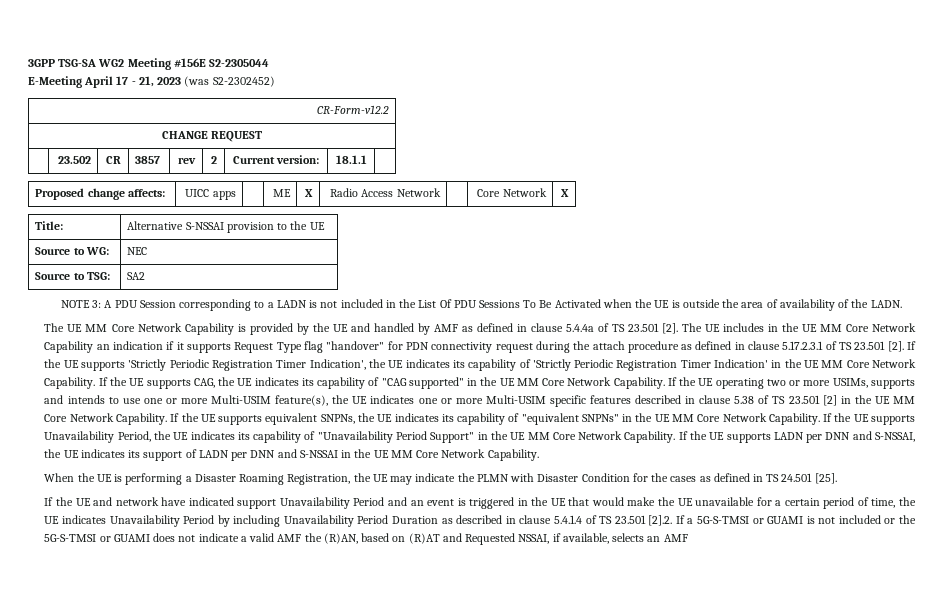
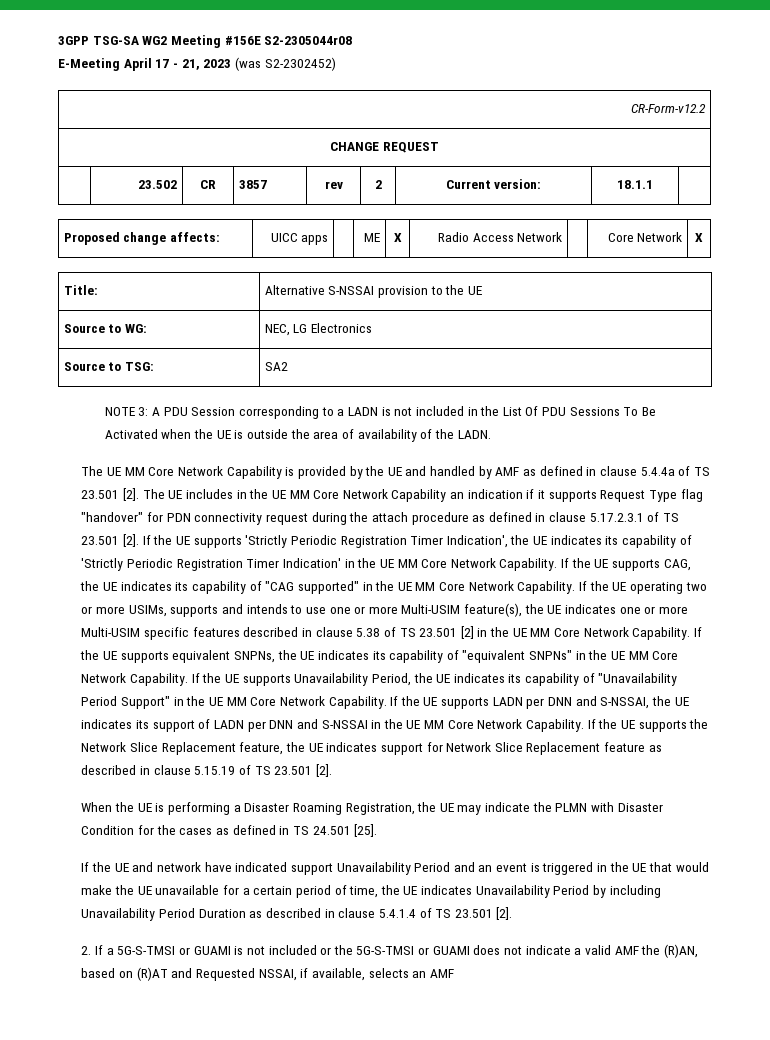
- 3GPP TSG-SA WG2 Meeting #156E S2-2305044
+ 3GPP TSG-SA WG2 Meeting #156E S2-2305044r08
- Source to WG: | NEC
+ Source to WG: | NEC, LG Electronics
+ If the UE supports the Network Slice Replacement feature, the UE indicates support for Network Slice Replacement feature as described in clause 5.15.19 of TS 23.501 [2].
- If the UE and network have indicated support Unavailability Period and an event is triggered in the UE that would make the UE unavailable for a certain period of time, the UE indicates Unavailability Period by including Unavailability Period Duration as described in clause 5.4.1.4 of TS 23.501 [2].2. If a 5G-S-TMSI or GUAMI is not included or the 5G-S-TMSI or GUAMI does not indicate a valid AMF the (R)AN, based on (R)AT and Requested NSSAI, if available, selects an AMF
+ If the UE and network have indicated support Unavailability Period and an event is triggered in the UE that would make the UE unavailable for a certain period of time, the UE indicates Unavailability Period by including Unavailability Period Duration as described in clause 5.4.1.4 of TS 23.501 [2].
+ 2. If a 5G-S-TMSI or GUAMI is not included or the 5G-S-TMSI or GUAMI does not indicate a valid AMF the (R)AN, based on (R)AT and Requested NSSAI, if available, selects an AMF

